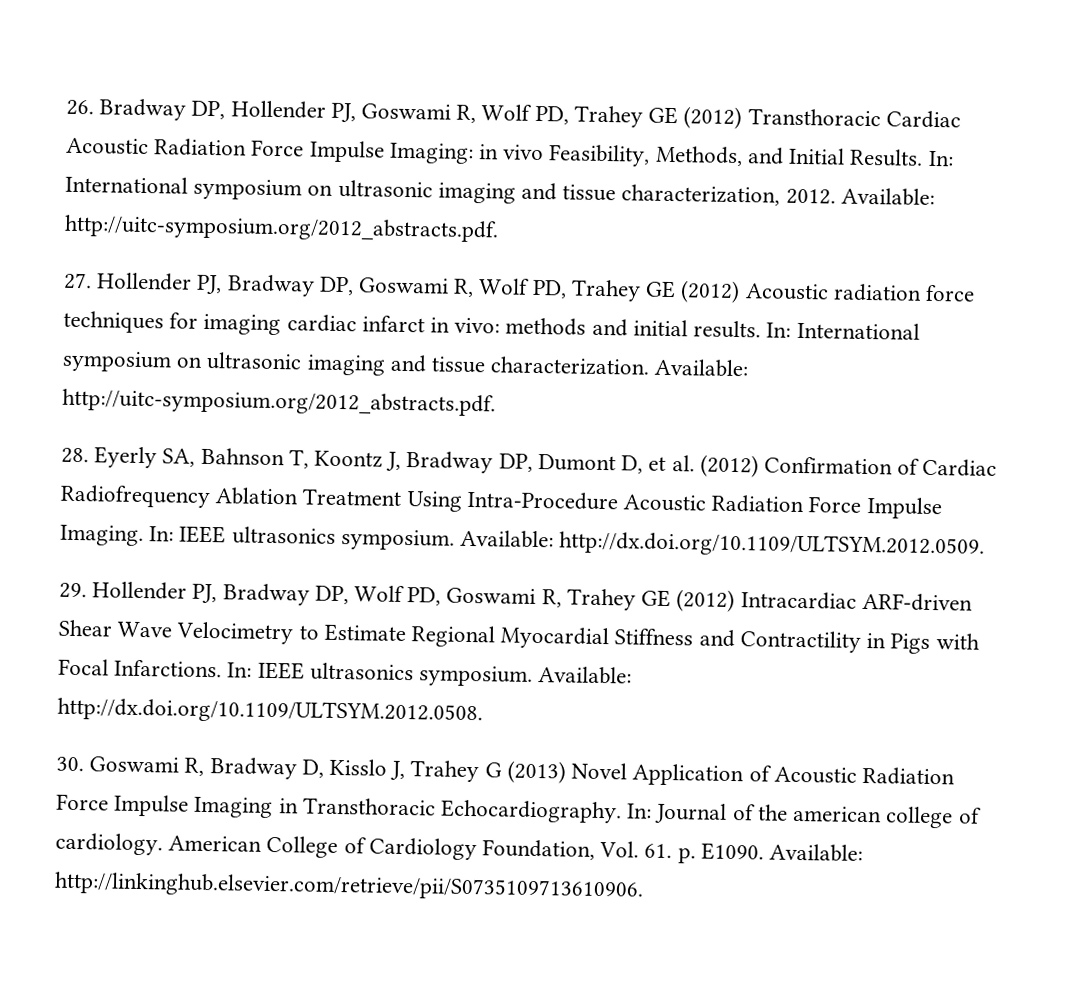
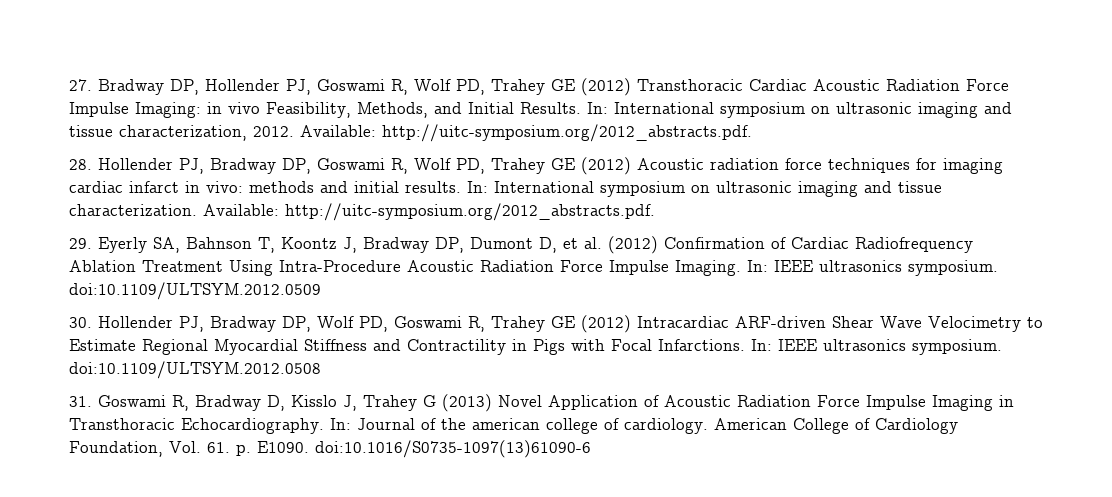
- 26. Bradway DP, Hollender PJ, Goswami R, Wolf PD, Trahey GE (2012) Transthoracic Cardiac Acoustic Radiation Force Impulse Imaging: in vivo Feasibility, Methods, and Initial Results.
+ 27. Bradway DP, Hollender PJ, Goswami R, Wolf PD, Trahey GE (2012) Transthoracic Cardiac Acoustic Radiation Force Impulse Imaging: in vivo Feasibility, Methods, and Initial Results.
- 27. Hollender PJ, Bradway DP, Goswami R, Wolf PD, Trahey GE (2012) Acoustic radiation force techniques for imaging cardiac infarct in vivo: methods and initial results.
+ 28. Hollender PJ, Bradway DP, Goswami R, Wolf PD, Trahey GE (2012) Acoustic radiation force techniques for imaging cardiac infarct in vivo: methods and initial results.
- 28. Eyerly SA, Bahnson T, Koontz J, Bradway DP, Dumont D, et al. (2012) Confirmation of Cardiac Radiofrequency Ablation Treatment Using Intra-Procedure Acoustic Radiation Force Impulse Imaging.
+ 29. Eyerly SA, Bahnson T, Koontz J, Bradway DP, Dumont D, et al. (2012) Confirmation of Cardiac Radiofrequency Ablation Treatment Using Intra-Procedure Acoustic Radiation Force Impulse Imaging.
- In: IEEE ultrasonics symposium. Available: http://dx.doi.org/10.1109/ULTSYM.2012.0509.
- 29. Hollender PJ, Bradway DP, Wolf PD, Goswami R, Trahey GE (2012) Intracardiac ARF-driven Shear Wave Velocimetry to Estimate Regional Myocardial Stiffness and Contractility in Pigs with Focal Infarctions.
+ In: IEEE ultrasonics symposium. doi:10.1109/ULTSYM.2012.0509
+ 30. Hollender PJ, Bradway DP, Wolf PD, Goswami R, Trahey GE (2012) Intracardiac ARF-driven Shear Wave Velocimetry to Estimate Regional Myocardial Stiffness and Contractility in Pigs with Focal Infarctions.
- In: IEEE ultrasonics symposium. Available: http://dx.doi.org/10.1109/ULTSYM.2012.0508.
- 30. Goswami R, Bradway D, Kisslo J, Trahey G (2013) Novel Application of Acoustic Radiation Force Impulse Imaging in Transthoracic Echocardiography.
+ In: IEEE ultrasonics symposium. doi:10.1109/ULTSYM.2012.0508
+ 31. Goswami R, Bradway D, Kisslo J, Trahey G (2013) Novel Application of Acoustic Radiation Force Impulse Imaging in Transthoracic Echocardiography.
- American College of Cardiology Foundation, Vol. 61. p. E1090. Available: http://linkinghub.elsevier.com/retrieve/pii/S0735109713610906.
+ American College of Cardiology Foundation, Vol. 61. p. E1090. doi:10.1016/S0735-1097(13)61090-6

